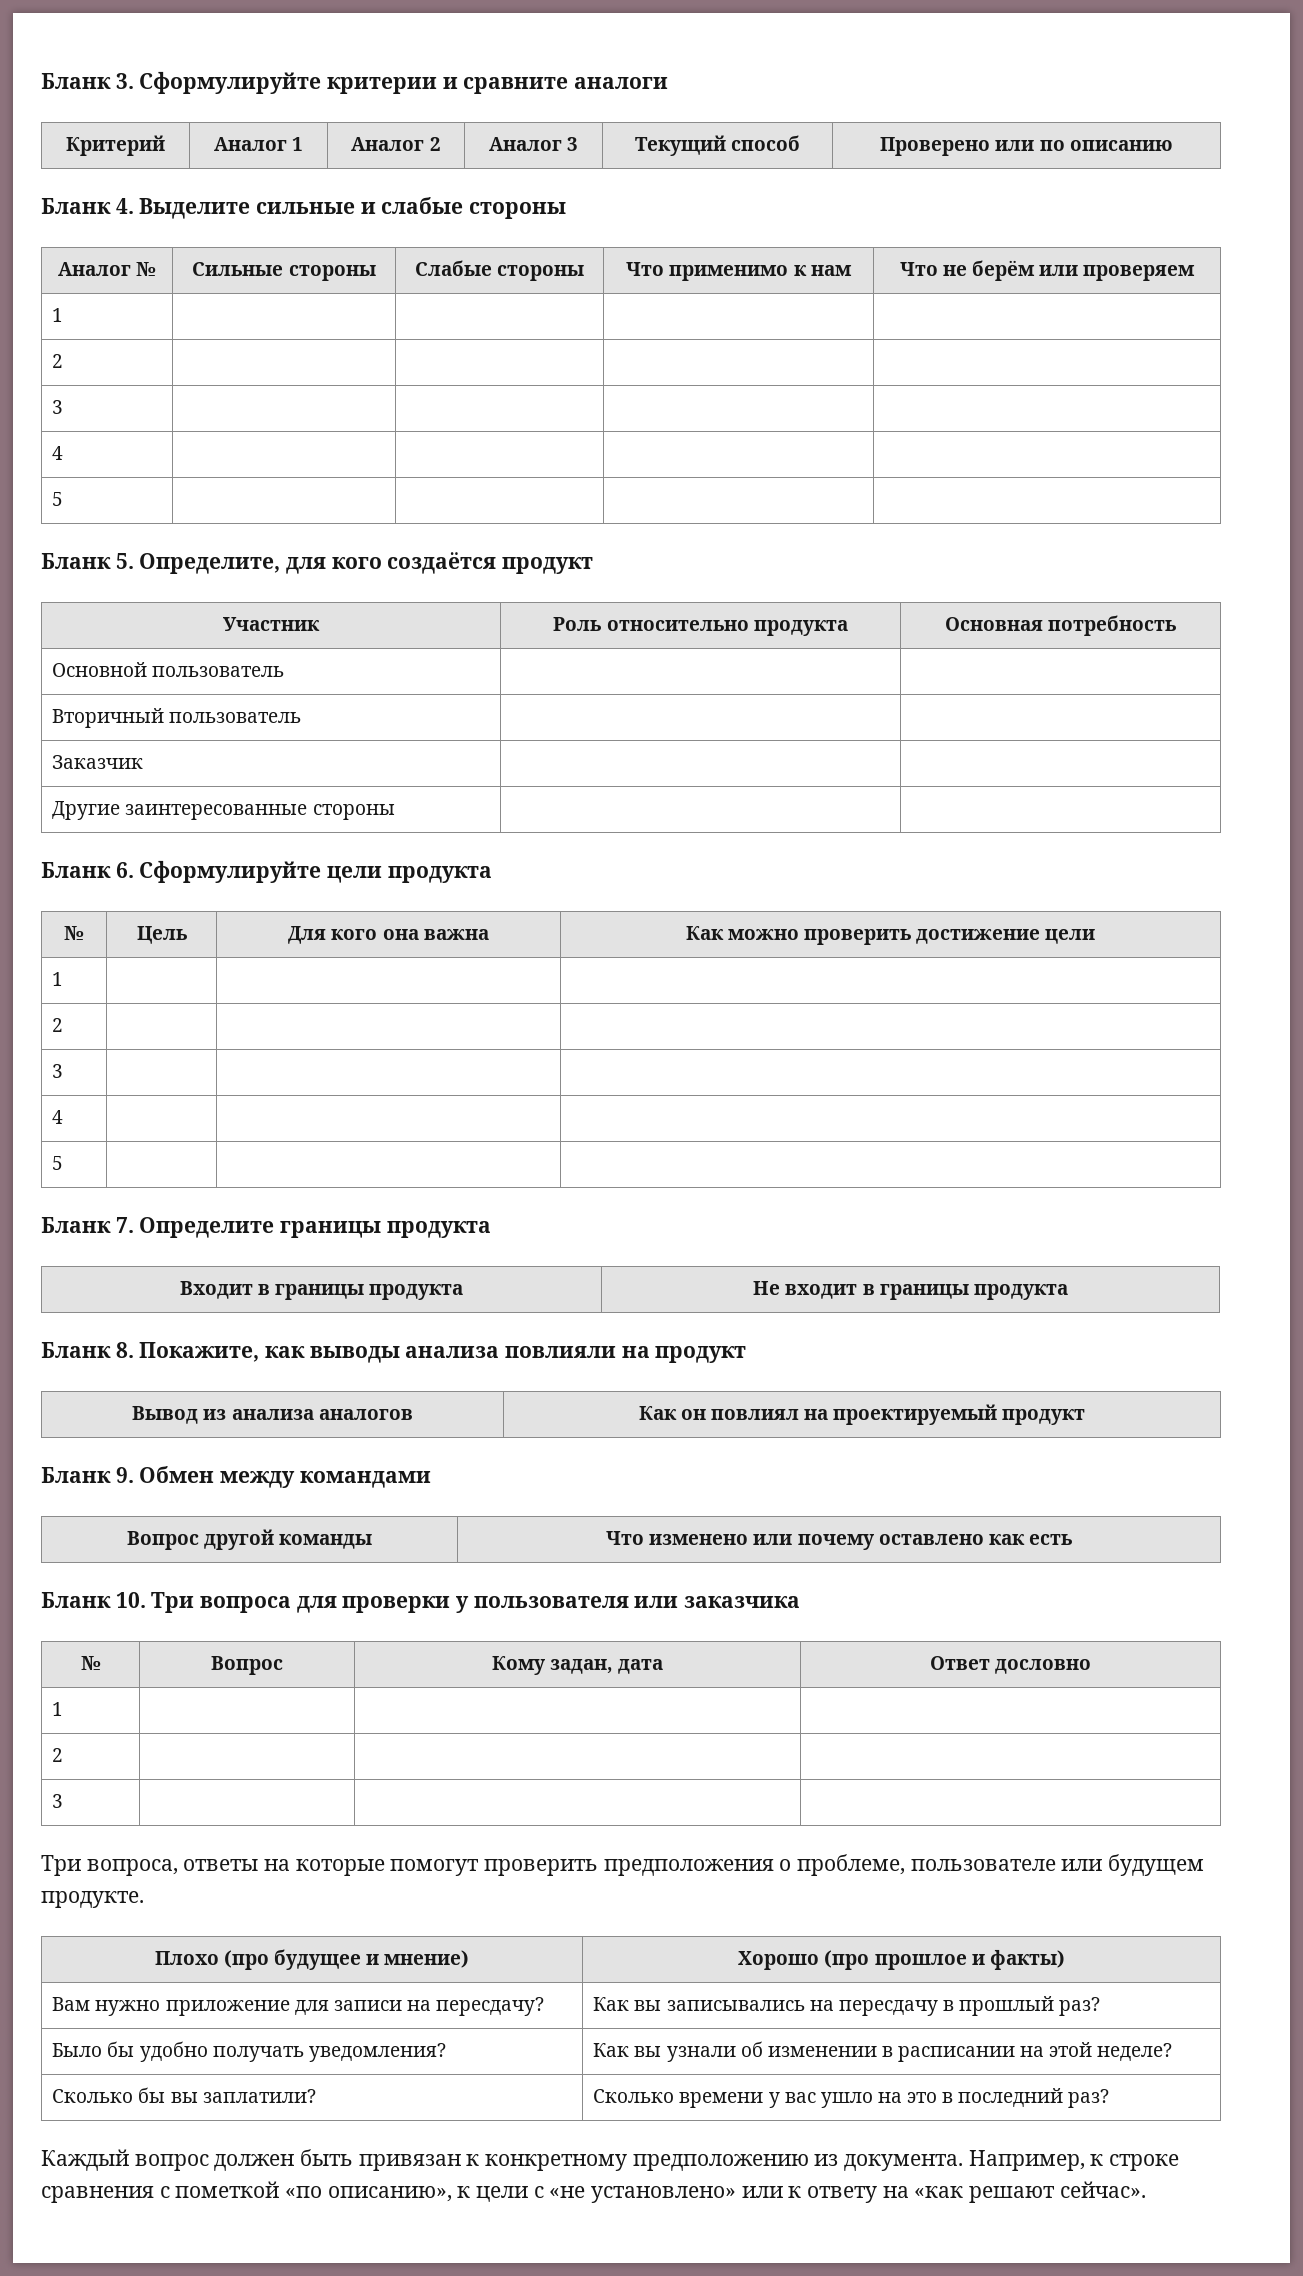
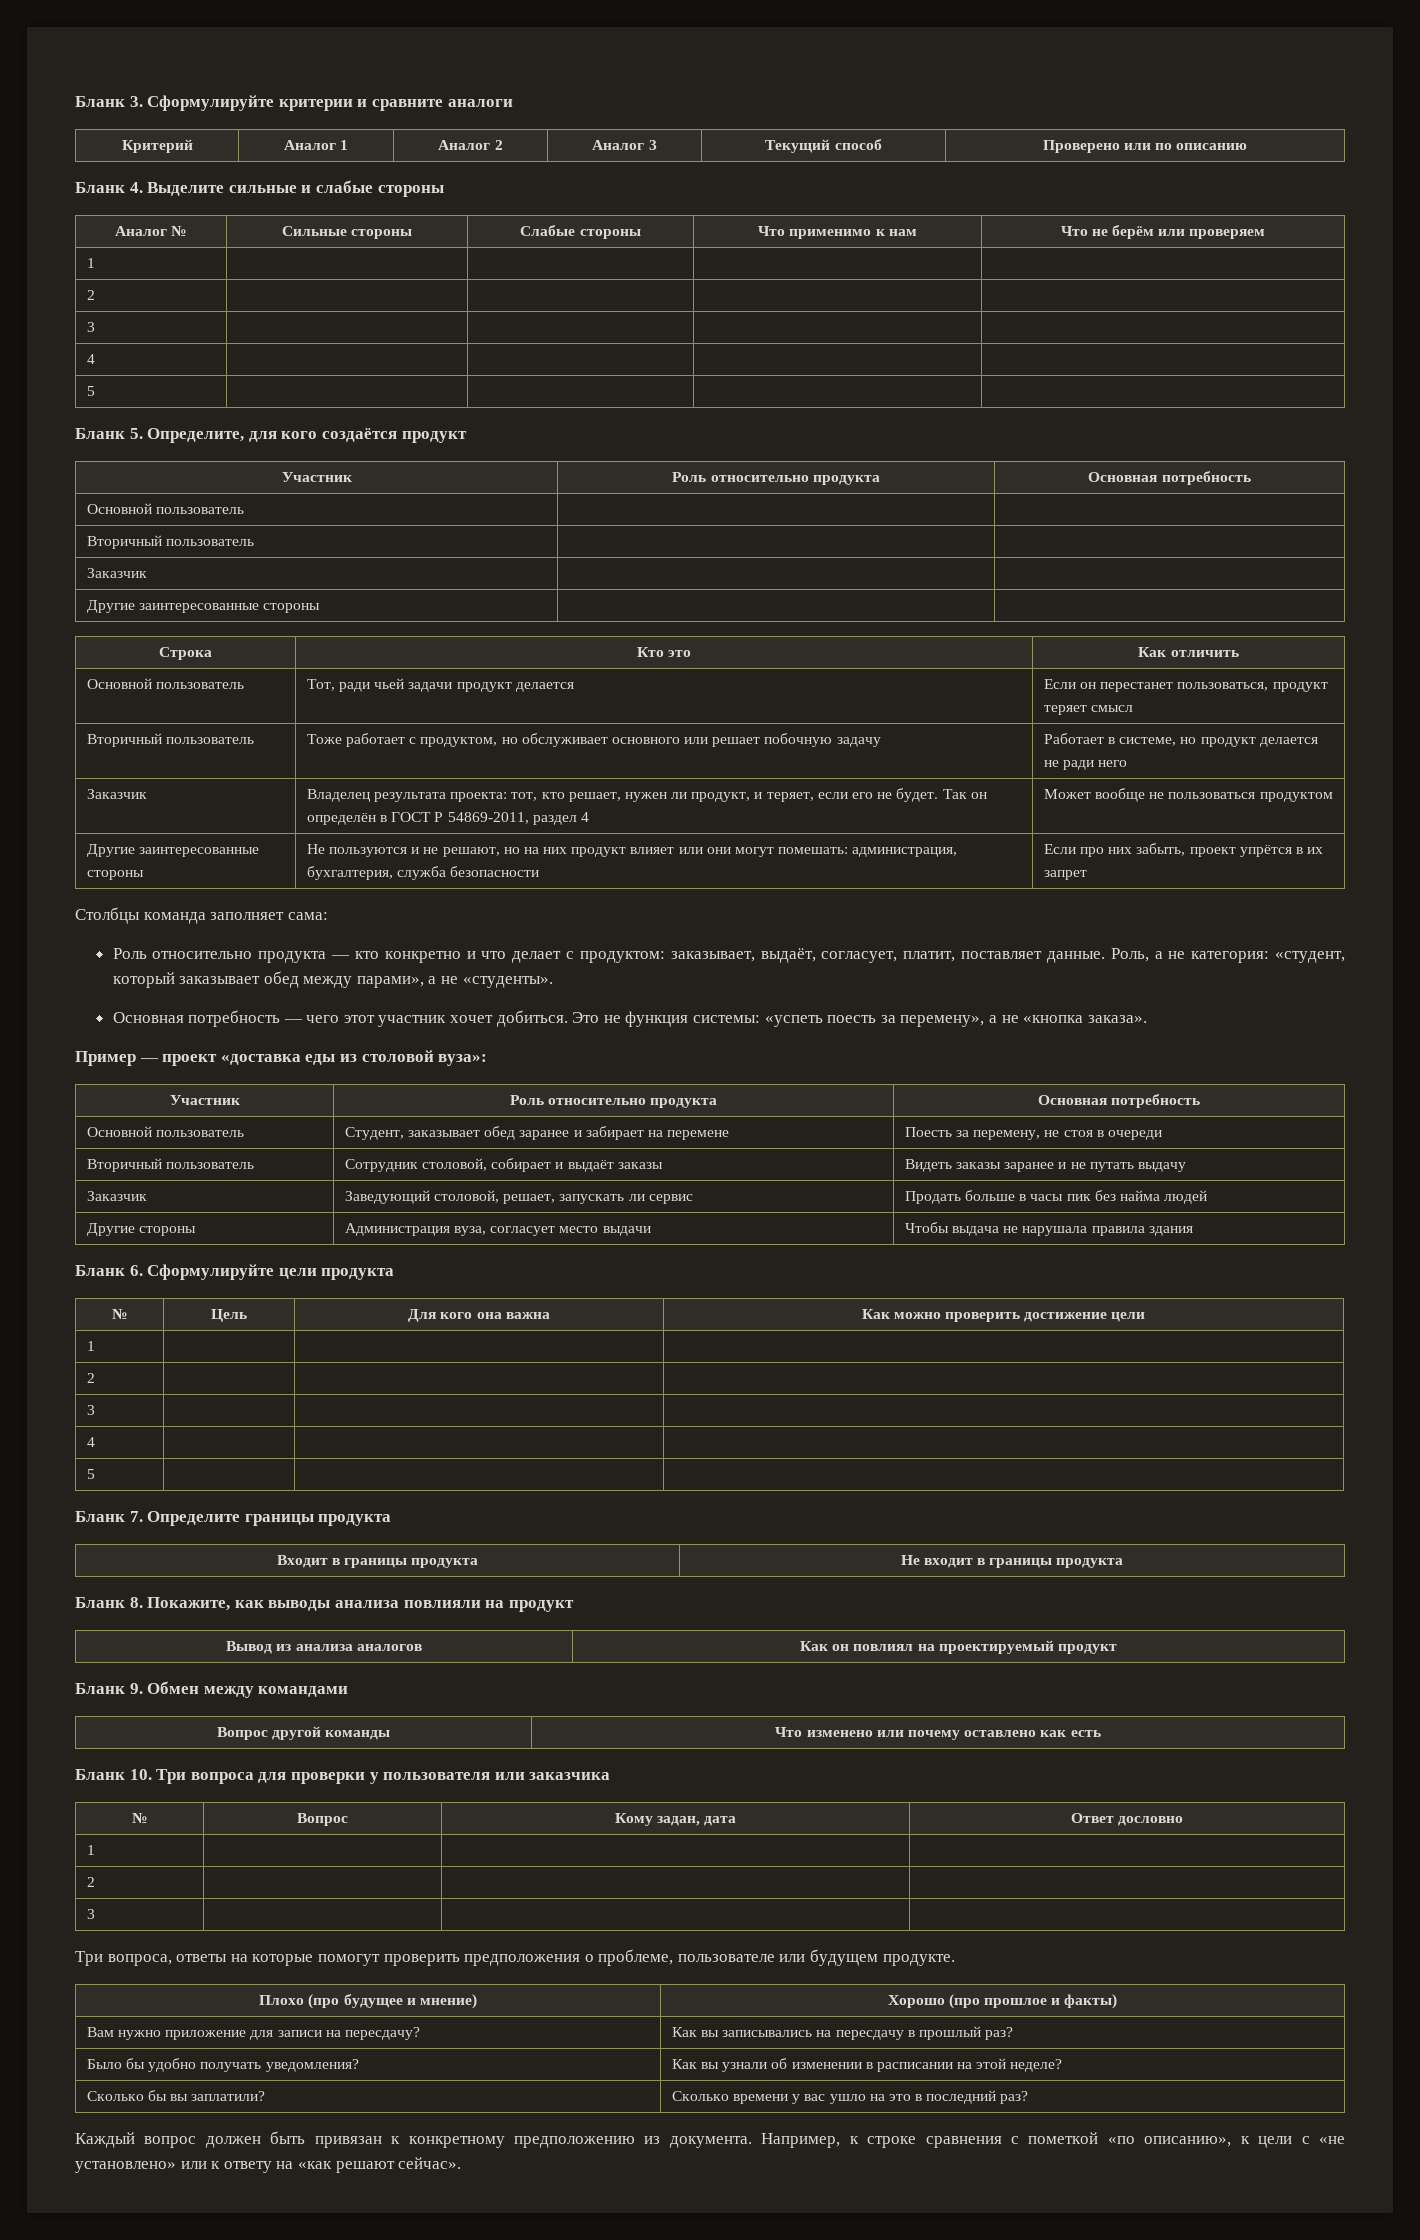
+ Строка | Кто это | Как отличить
+ Основной пользователь | Тот, ради чьей задачи продукт делается | Если он перестанет пользоваться, продукт теряет смысл
+ Вторичный пользователь | Тоже работает с продуктом, но обслуживает основного или решает побочную задачу | Работает в системе, но продукт делается не ради него
+ Заказчик | Владелец результата проекта: тот, кто решает, нужен ли продукт, и теряет, если его не будет. Так он определён в ГОСТ Р 54869-2011, раздел 4 | Может вообще не пользоваться продуктом
+ Другие заинтересованные стороны | Не пользуются и не решают, но на них продукт влияет или они могут помешать: администрация, бухгалтерия, служба безопасности | Если про них забыть, проект упрётся в их запрет
+ Столбцы команда заполняет сама:
+ Роль относительно продукта — кто конкретно и что делает с продуктом: заказывает, выдаёт, согласует, платит, поставляет данные. Роль, а не категория: «студент, который заказывает обед между парами», а не «студенты».
+ Основная потребность — чего этот участник хочет добиться. Это не функция системы: «успеть поесть за перемену», а не «кнопка заказа».
+ Пример — проект «доставка еды из столовой вуза»:
+ Участник | Роль относительно продукта | Основная потребность
+ Основной пользователь | Студент, заказывает обед заранее и забирает на перемене | Поесть за перемену, не стоя в очереди
+ Вторичный пользователь | Сотрудник столовой, собирает и выдаёт заказы | Видеть заказы заранее и не путать выдачу
+ Заказчик | Заведующий столовой, решает, запускать ли сервис | Продать больше в часы пик без найма людей
+ Другие стороны | Администрация вуза, согласует место выдачи | Чтобы выдача не нарушала правила здания

